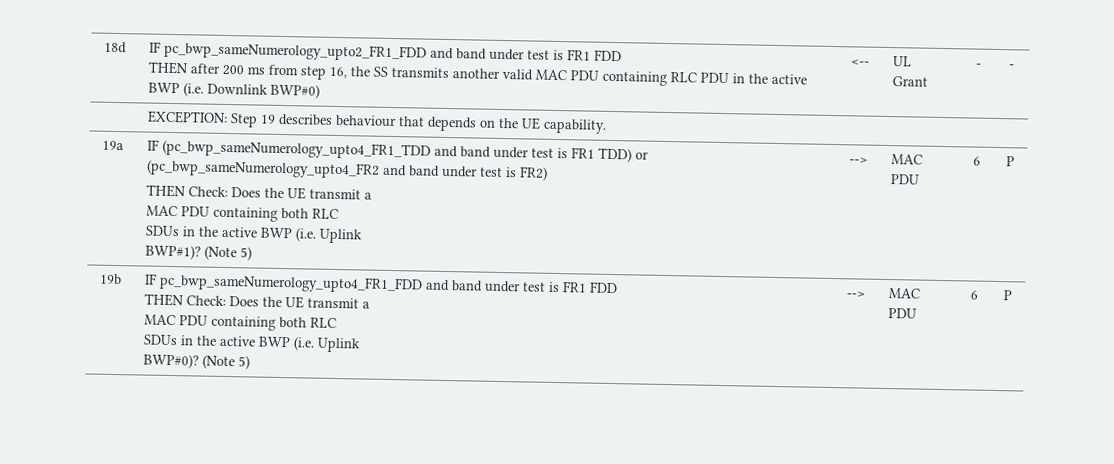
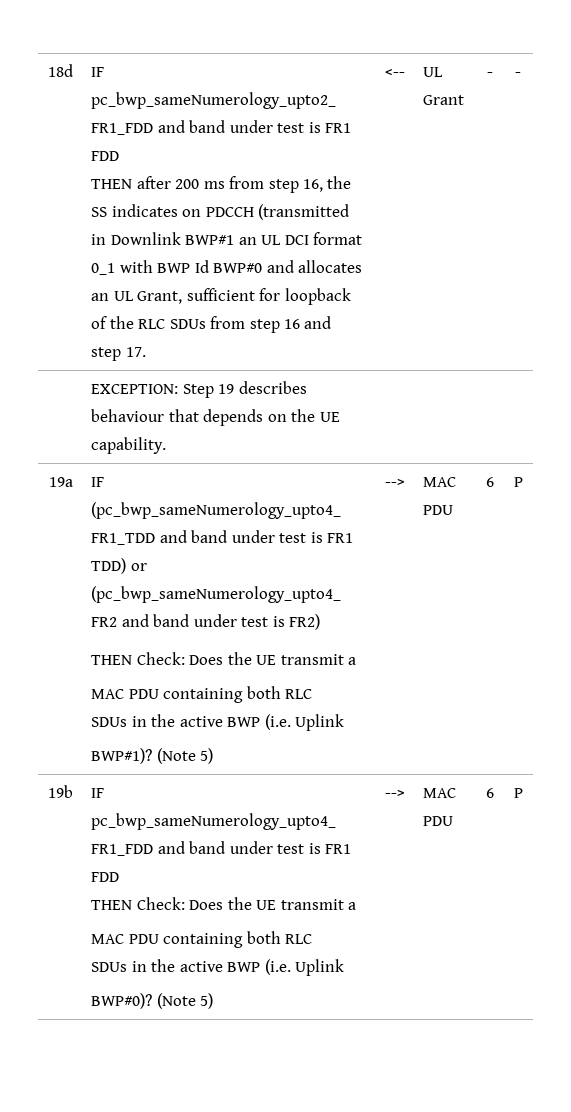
- THEN after 200 ms from step 16, the SS transmits another valid MAC PDU containing RLC PDU in the active BWP (i.e. Downlink BWP#0)
+ THEN after 200 ms from step 16, the SS indicates on PDCCH (transmitted in Downlink BWP#1 an UL DCI format 0_1 with BWP Id BWP#0 and allocates an UL Grant, sufficient for loopback of the RLC SDUs from step 16 and step 17.

